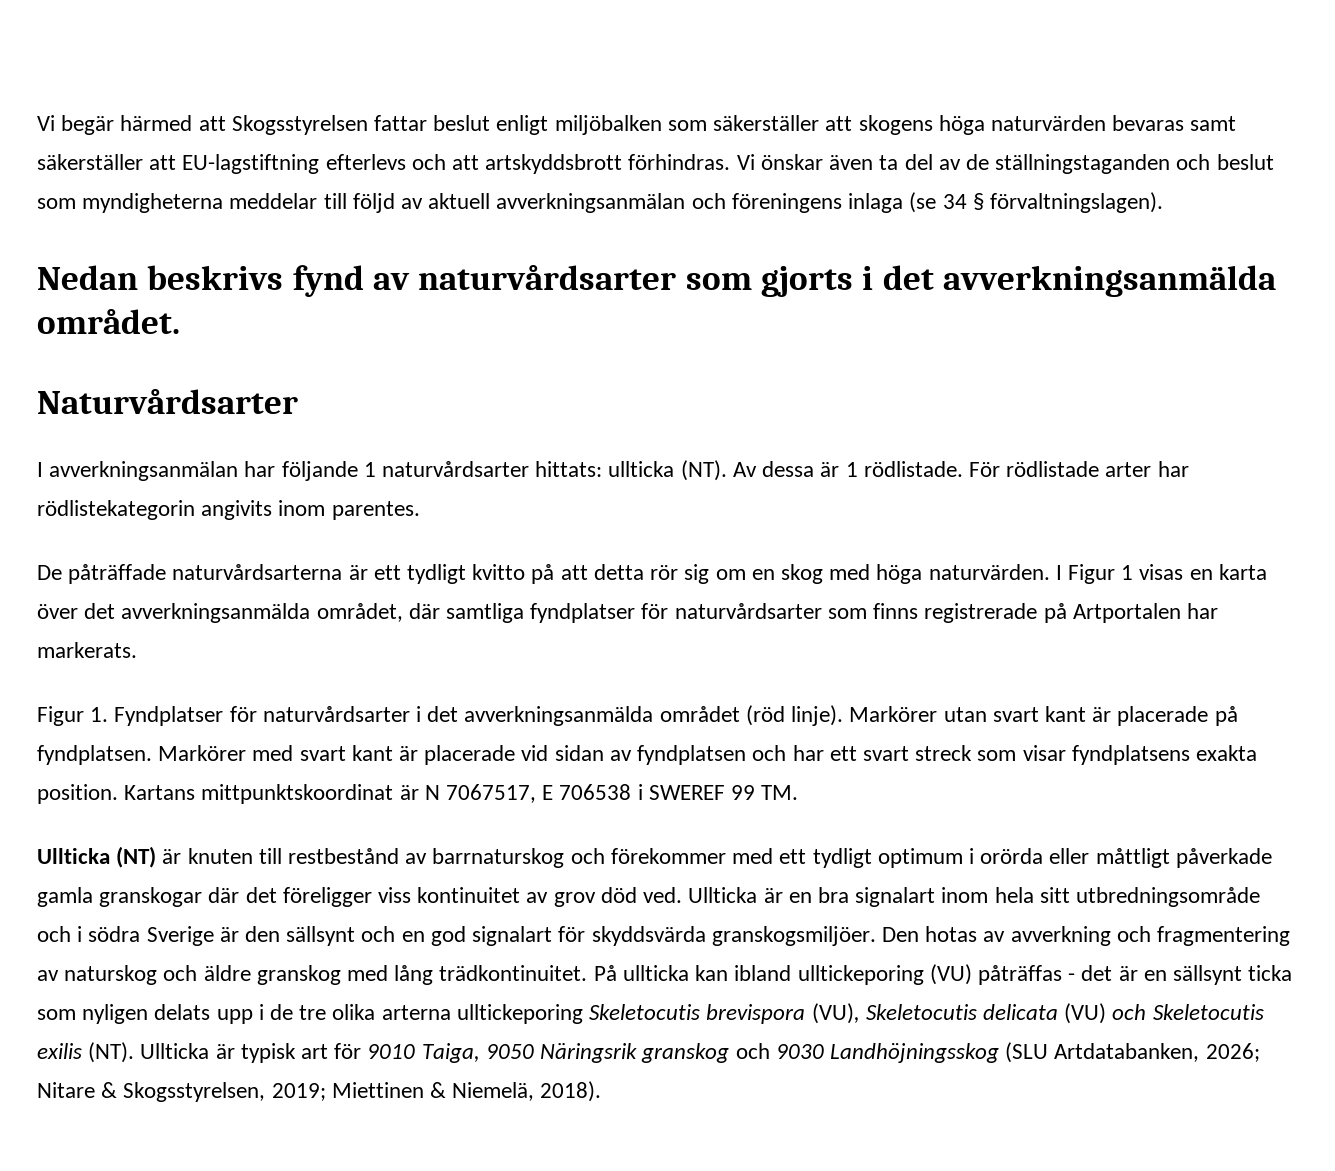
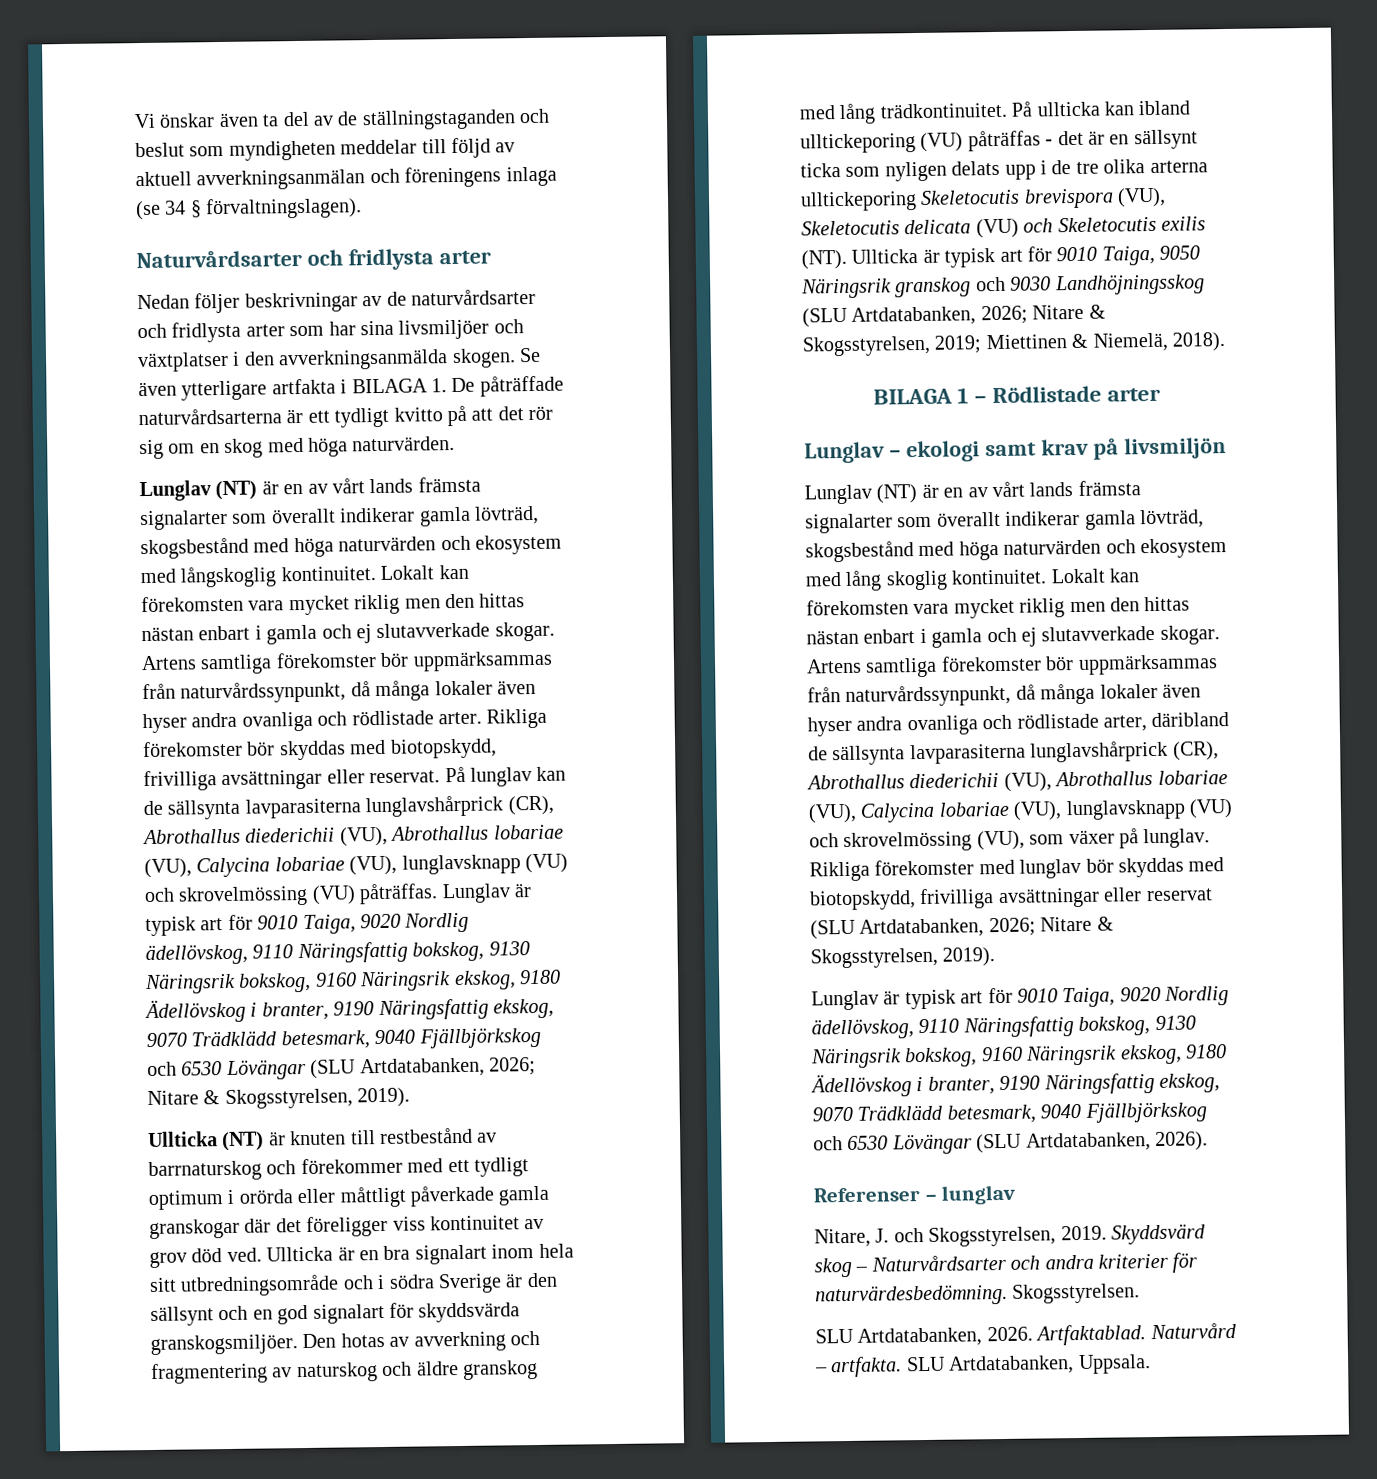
- Vi begär härmed att Skogsstyrelsen fattar beslut enligt miljöbalken som säkerställer att skogens höga naturvärden bevaras samt säkerställer att EU-lagstiftning efterlevs och att artskyddsbrott förhindras. Vi önskar även ta del av de ställningstaganden och beslut som myndigheterna meddelar till följd av aktuell avverkningsanmälan och föreningens inlaga (se 34 § förvaltningslagen).
+ Vi önskar även ta del av de ställningstaganden och beslut som myndigheten meddelar till följd av aktuell avverkningsanmälan och föreningens inlaga (se 34 § förvaltningslagen).
- Nedan beskrivs fynd av naturvårdsarter som gjorts i det avverkningsanmälda området.
- Naturvårdsarter
- I avverkningsanmälan har följande 1 naturvårdsarter hittats: ullticka (NT). Av dessa är 1 rödlistade. För rödlistade arter har rödlistekategorin angivits inom parentes.
- De påträffade naturvårdsarterna är ett tydligt kvitto på att detta rör sig om en skog med höga naturvärden. I Figur 1 visas en karta över det avverkningsanmälda området, där samtliga fyndplatser för naturvårdsarter som finns registrerade på Artportalen har markerats.
- Figur 1. Fyndplatser för naturvårdsarter i det avverkningsanmälda området (röd linje). Markörer utan svart kant är placerade på fyndplatsen. Markörer med svart kant är placerade vid sidan av fyndplatsen och har ett svart streck som visar fyndplatsens exakta position. Kartans mittpunktskoordinat är N 7067517, E 706538 i SWEREF 99 TM.
+ Naturvårdsarter och fridlysta arter
+ Nedan följer beskrivningar av de naturvårdsarter och fridlysta arter som har sina livsmiljöer och växtplatser i den avverkningsanmälda skogen. Se även ytterligare artfakta i BILAGA 1. De påträffade naturvårdsarterna är ett tydligt kvitto på att det rör sig om en skog med höga naturvärden.
+ Lunglav (NT) är en av vårt lands främsta signalarter som överallt indikerar gamla lövträd, skogsbestånd med höga naturvärden och ekosystem med långskoglig kontinuitet. Lokalt kan förekomsten vara mycket riklig men den hittas nästan enbart i gamla och ej slutavverkade skogar. Artens samtliga förekomster bör uppmärksammas från naturvårdssynpunkt, då många lokaler även hyser andra ovanliga och rödlistade arter. Rikliga förekomster bör skyddas med biotopskydd, frivilliga avsättningar eller reservat. På lunglav kan de sällsynta lavparasiterna lunglavshårprick (CR), Abrothallus diederichii (VU), Abrothallus lobariae (VU), Calycina lobariae (VU), lunglavsknapp (VU) och skrovelmössing (VU) påträffas. Lunglav är typisk art för 9010 Taiga, 9020 Nordlig ädellövskog, 9110 Näringsfattig bokskog, 9130 Näringsrik bokskog, 9160 Näringsrik ekskog, 9180 Ädellövskog i branter, 9190 Näringsfattig ekskog, 9070 Trädklädd betesmark, 9040 Fjällbjörkskog och 6530 Lövängar (SLU Artdatabanken, 2026; Nitare & Skogsstyrelsen, 2019).
+ BILAGA 1 – Rödlistade arter
+ Lunglav – ekologi samt krav på livsmiljön
+ Lunglav (NT) är en av vårt lands främsta signalarter som överallt indikerar gamla lövträd, skogsbestånd med höga naturvärden och ekosystem med lång skoglig kontinuitet. Lokalt kan förekomsten vara mycket riklig men den hittas nästan enbart i gamla och ej slutavverkade skogar. Artens samtliga förekomster bör uppmärksammas från naturvårdssynpunkt, då många lokaler även hyser andra ovanliga och rödlistade arter, däribland de sällsynta lavparasiterna lunglavshårprick (CR), Abrothallus diederichii (VU), Abrothallus lobariae (VU), Calycina lobariae (VU), lunglavsknapp (VU) och skrovelmössing (VU), som växer på lunglav. Rikliga förekomster med lunglav bör skyddas med biotopskydd, frivilliga avsättningar eller reservat (SLU Artdatabanken, 2026; Nitare & Skogsstyrelsen, 2019).
+ Lunglav är typisk art för 9010 Taiga, 9020 Nordlig ädellövskog, 9110 Näringsfattig bokskog, 9130 Näringsrik bokskog, 9160 Näringsrik ekskog, 9180 Ädellövskog i branter, 9190 Näringsfattig ekskog, 9070 Trädklädd betesmark, 9040 Fjällbjörkskog och 6530 Lövängar (SLU Artdatabanken, 2026).
+ Referenser – lunglav
+ Nitare, J. och Skogsstyrelsen, 2019. Skyddsvärd skog – Naturvårdsarter och andra kriterier för naturvärdesbedömning. Skogsstyrelsen.
+ SLU Artdatabanken, 2026. Artfaktablad. Naturvård – artfakta. SLU Artdatabanken, Uppsala.

